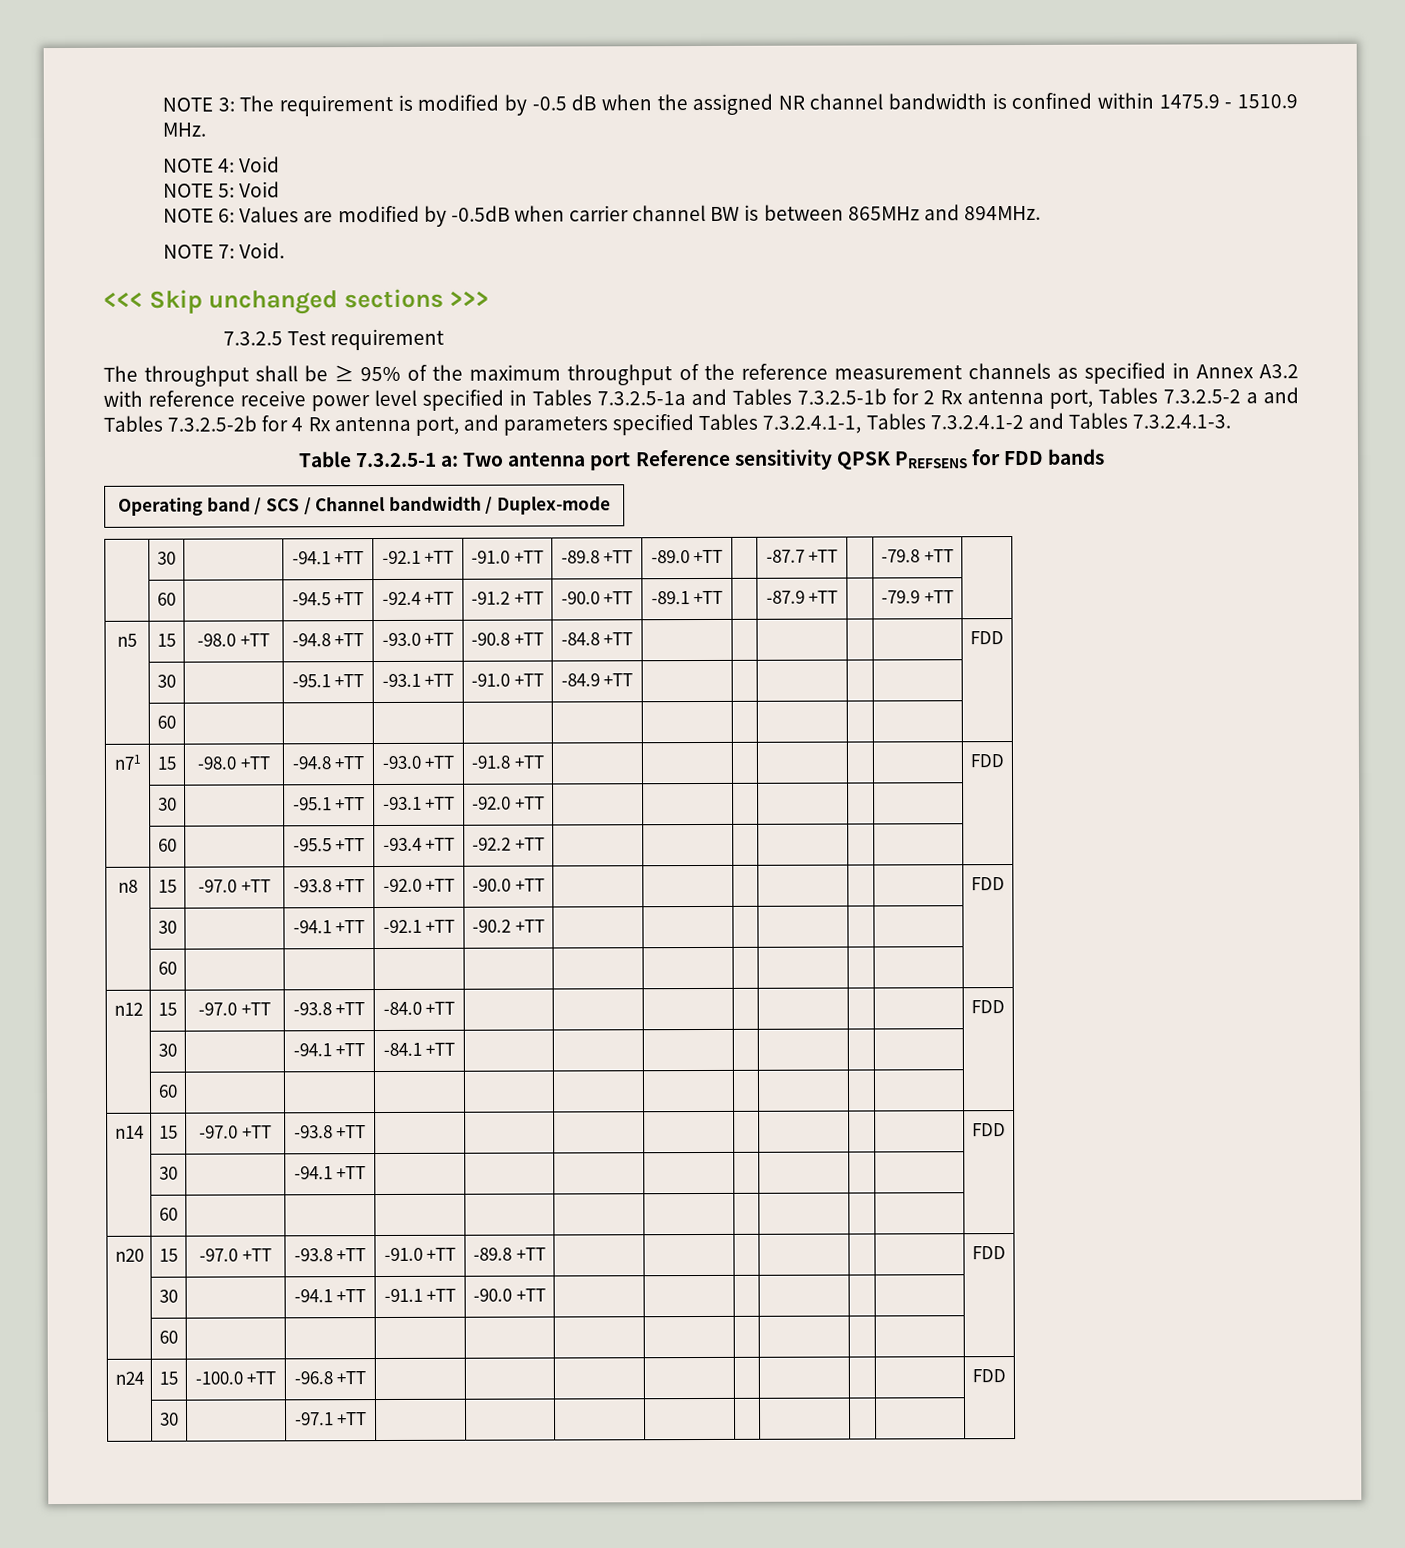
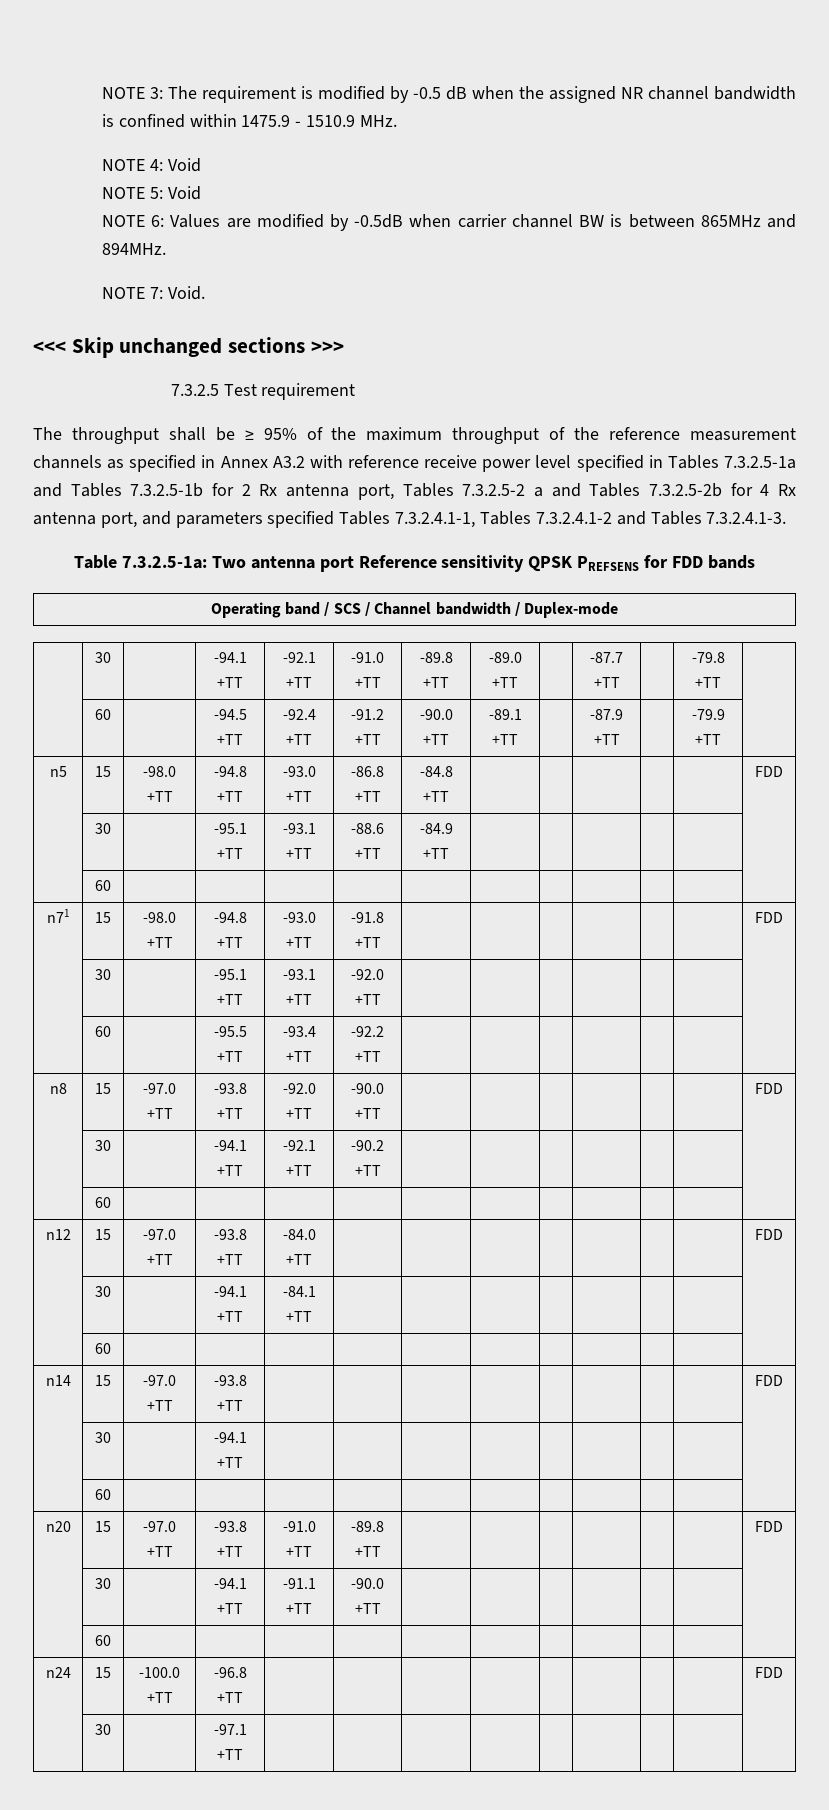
- Table 7.3.2.5-1 a: Two antenna port Reference sensitivity QPSK PREFSENS for FDD bands
+ Table 7.3.2.5-1a: Two antenna port Reference sensitivity QPSK PREFSENS for FDD bands
- n5 | 15 | -98.0 +TT | -94.8 +TT | -93.0 +TT | -90.8 +TT | -84.8 +TT | | | | | | FDD
+ n5 | 15 | -98.0 +TT | -94.8 +TT | -93.0 +TT | -86.8 +TT | -84.8 +TT | | | | | | FDD
- | 30 | | -95.1 +TT | -93.1 +TT | -91.0 +TT | -84.9 +TT | | | | | |
+ | 30 | | -95.1 +TT | -93.1 +TT | -88.6 +TT | -84.9 +TT | | | | | |

